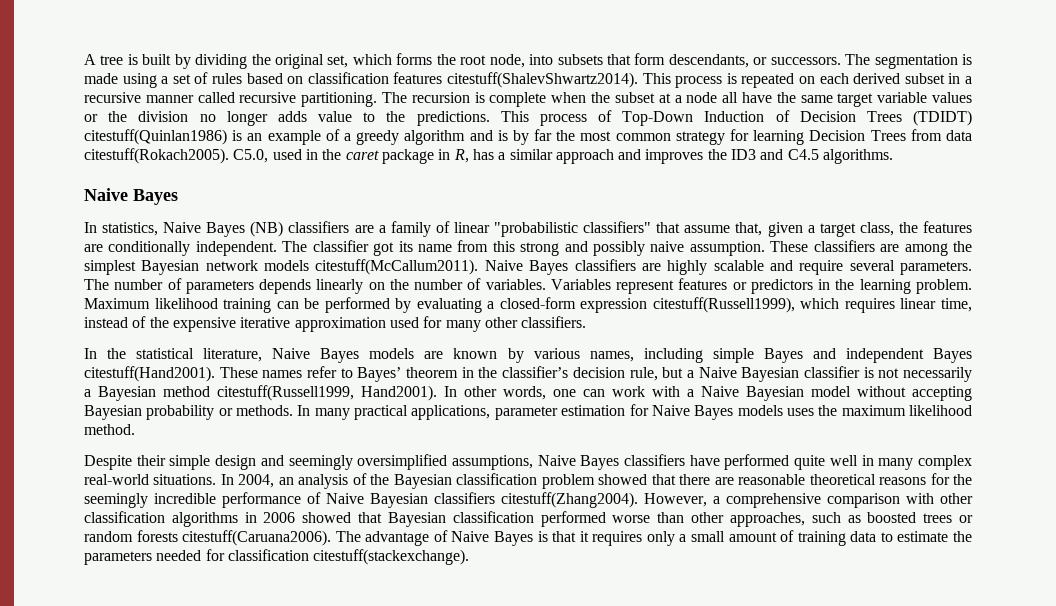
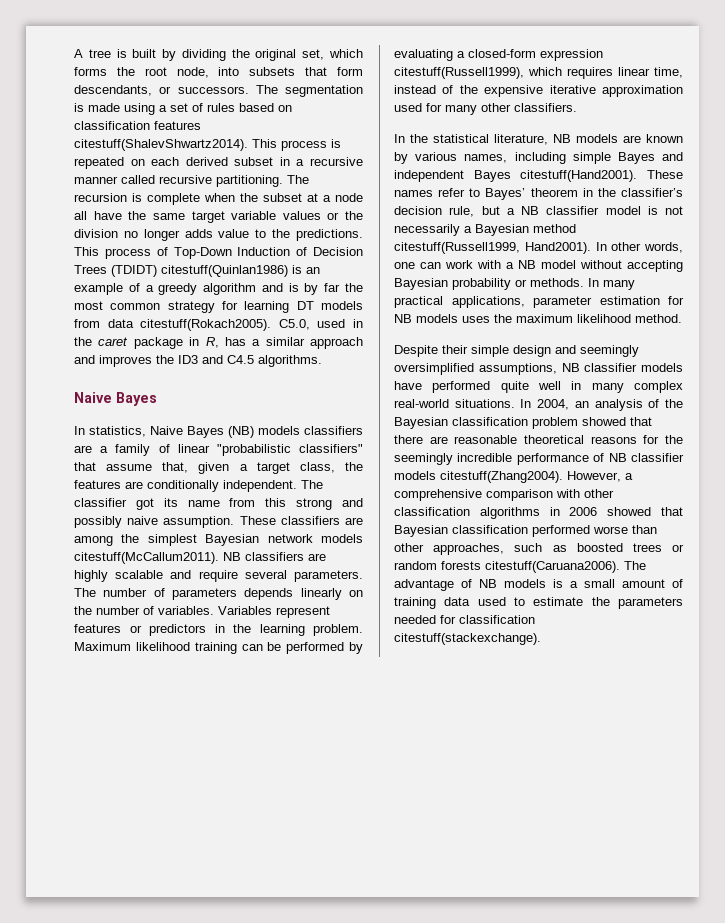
- This process of Top-Down Induction of Decision Trees (TDIDT) citestuff(Quinlan1986) is an example of a greedy algorithm and is by far the most common strategy for learning Decision Trees from data citestuff(Rokach2005).
+ This process of Top-Down Induction of Decision Trees (TDIDT) citestuff(Quinlan1986) is an example of a greedy algorithm and is by far the most common strategy for learning DT models from data citestuff(Rokach2005).
- In statistics, Naive Bayes (NB) classifiers are a family of linear "probabilistic classifiers" that assume that, given a target class, the features are conditionally independent.
+ In statistics, Naive Bayes (NB) models classifiers are a family of linear "probabilistic classifiers" that assume that, given a target class, the features are conditionally independent.
- Naive Bayes classifiers are highly scalable and require several parameters.
+ NB classifiers are highly scalable and require several parameters.
- In the statistical literature, Naive Bayes models are known by various names, including simple Bayes and independent Bayes citestuff(Hand2001).
+ In the statistical literature, NB models are known by various names, including simple Bayes and independent Bayes citestuff(Hand2001).
- These names refer to Bayes’ theorem in the classifier’s decision rule, but a Naive Bayesian classifier is not necessarily a Bayesian method citestuff(Russell1999, Hand2001).
+ These names refer to Bayes’ theorem in the classifier’s decision rule, but a NB classifier model is not necessarily a Bayesian method citestuff(Russell1999, Hand2001).
- In other words, one can work with a Naive Bayesian model without accepting Bayesian probability or methods.
+ In other words, one can work with a NB model without accepting Bayesian probability or methods.
- In many practical applications, parameter estimation for Naive Bayes models uses the maximum likelihood method.
+ In many practical applications, parameter estimation for NB models uses the maximum likelihood method.
- Despite their simple design and seemingly oversimplified assumptions, Naive Bayes classifiers have performed quite well in many complex real-world situations.
+ Despite their simple design and seemingly oversimplified assumptions, NB classifier models have performed quite well in many complex real-world situations.
- In 2004, an analysis of the Bayesian classification problem showed that there are reasonable theoretical reasons for the seemingly incredible performance of Naive Bayesian classifiers citestuff(Zhang2004).
+ In 2004, an analysis of the Bayesian classification problem showed that there are reasonable theoretical reasons for the seemingly incredible performance of NB classifier models citestuff(Zhang2004).
- The advantage of Naive Bayes is that it requires only a small amount of training data to estimate the parameters needed for classification citestuff(stackexchange).
+ The advantage of NB models is a small amount of training data used to estimate the parameters needed for classification citestuff(stackexchange).

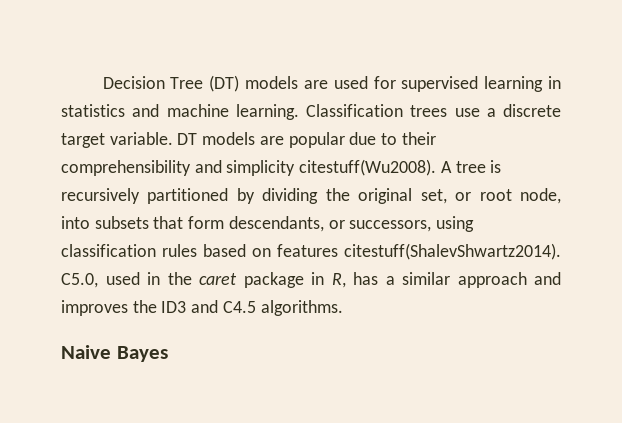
+ Decision Tree (DT) models are used for supervised learning in statistics and machine learning. Classification trees use a discrete target variable. DT models are popular due to their comprehensibility and simplicity citestuff(Wu2008).
- A tree is built by dividing the original set, which forms the root node, into subsets that form descendants, or successors. The segmentation is made using a set of rules based on classification features citestuff(ShalevShwartz2014).
+ A tree is recursively partitioned by dividing the original set, or root node, into subsets that form descendants, or successors, using classification rules based on features citestuff(ShalevShwartz2014).
- This process is repeated on each derived subset in a recursive manner called recursive partitioning. The recursion is complete when the subset at a node all have the same target variable values or the division no longer adds value to the predictions. This process of Top-Down Induction of Decision Trees (TDIDT) citestuff(Quinlan1986) is an example of a greedy algorithm and is by far the most common strategy for learning DT models from data citestuff(Rokach2005).
- In statistics, Naive Bayes (NB) models classifiers are a family of linear "probabilistic classifiers" that assume that, given a target class, the features are conditionally independent. The classifier got its name from this strong and possibly naive assumption. These classifiers are among the simplest Bayesian network models citestuff(McCallum2011). NB classifiers are highly scalable and require several parameters. The number of parameters depends linearly on the number of variables. Variables represent features or predictors in the learning problem. Maximum likelihood training can be performed by evaluating a closed-form expression citestuff(Russell1999), which requires linear time, instead of the expensive iterative approximation used for many other classifiers.
- In the statistical literature, NB models are known by various names, including simple Bayes and independent Bayes citestuff(Hand2001). These names refer to Bayes’ theorem in the classifier’s decision rule, but a NB classifier model is not necessarily a Bayesian method citestuff(Russell1999, Hand2001). In other words, one can work with a NB model without accepting Bayesian probability or methods. In many practical applications, parameter estimation for NB models uses the maximum likelihood method.
- Despite their simple design and seemingly oversimplified assumptions, NB classifier models have performed quite well in many complex real-world situations. In 2004, an analysis of the Bayesian classification problem showed that there are reasonable theoretical reasons for the seemingly incredible performance of NB classifier models citestuff(Zhang2004). However, a comprehensive comparison with other classification algorithms in 2006 showed that Bayesian classification performed worse than other approaches, such as boosted trees or random forests citestuff(Caruana2006). The advantage of NB models is a small amount of training data used to estimate the parameters needed for classification citestuff(stackexchange).

